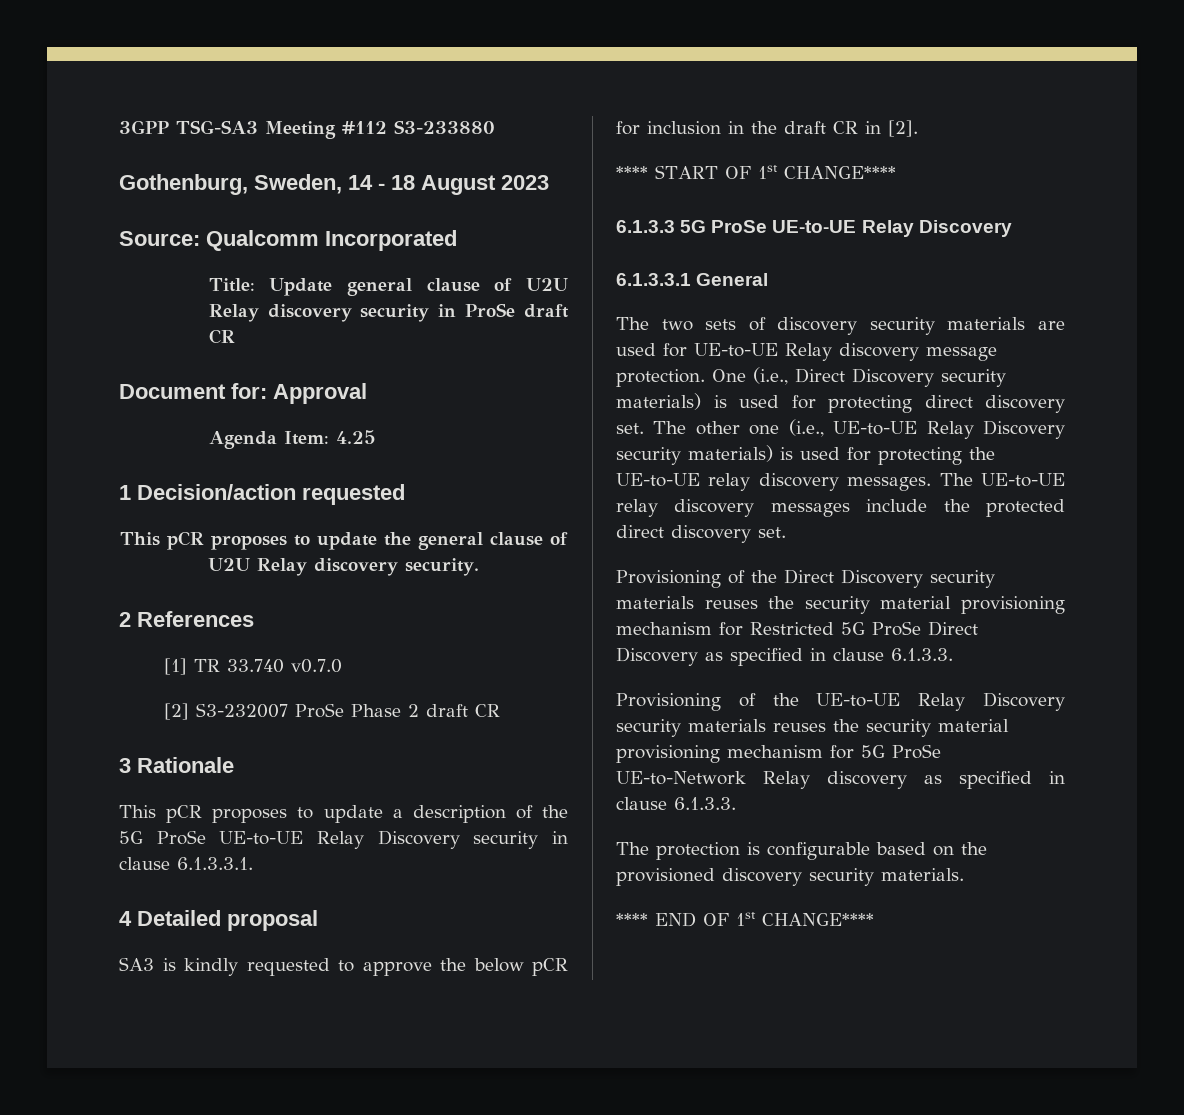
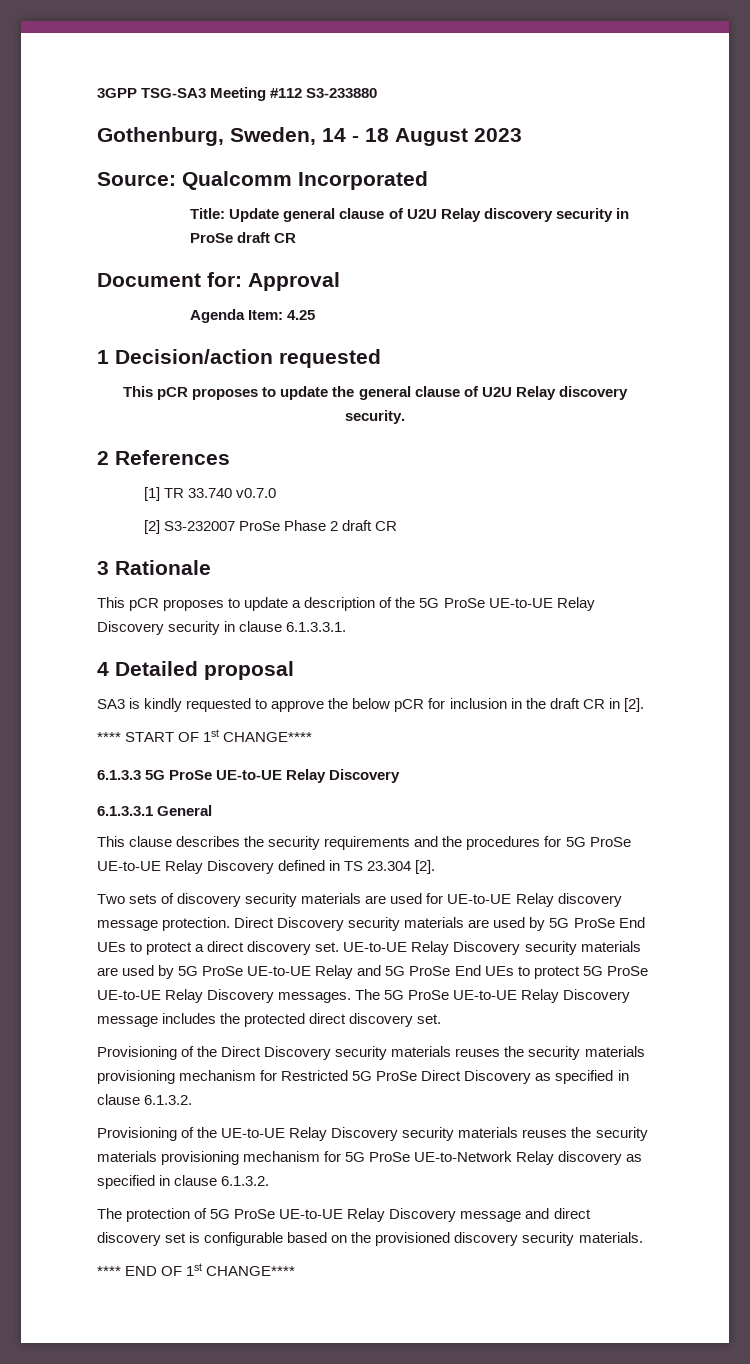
- The two sets of discovery security materials are used for UE-to-UE Relay discovery message protection.
+ This clause describes the security requirements and the procedures for 5G ProSe UE-to-UE Relay Discovery defined in TS 23.304 [2].
+ Two sets of discovery security materials are used for UE-to-UE Relay discovery message protection.
- One (i.e., Direct Discovery security materials) is used for protecting direct discovery set. The other one (i.e., UE-to-UE Relay Discovery security materials) is used for protecting the UE-to-UE relay discovery messages. The UE-to-UE relay discovery messages include the protected direct discovery set.
+ Direct Discovery security materials are used by 5G ProSe End UEs to protect a direct discovery set. UE-to-UE Relay Discovery security materials are used by 5G ProSe UE-to-UE Relay and 5G ProSe End UEs to protect 5G ProSe UE-to-UE Relay Discovery messages. The 5G ProSe UE-to-UE Relay Discovery message includes the protected direct discovery set.
- Provisioning of the Direct Discovery security materials reuses the security material provisioning mechanism for Restricted 5G ProSe Direct Discovery as specified in clause 6.1.3.3.
+ Provisioning of the Direct Discovery security materials reuses the security materials provisioning mechanism for Restricted 5G ProSe Direct Discovery as specified in clause 6.1.3.2.
- Provisioning of the UE-to-UE Relay Discovery security materials reuses the security material provisioning mechanism for 5G ProSe UE-to-Network Relay discovery as specified in clause 6.1.3.3.
+ Provisioning of the UE-to-UE Relay Discovery security materials reuses the security materials provisioning mechanism for 5G ProSe UE-to-Network Relay discovery as specified in clause 6.1.3.2.
- The protection is configurable based on the provisioned discovery security materials.
+ The protection of 5G ProSe UE-to-UE Relay Discovery message and direct discovery set is configurable based on the provisioned discovery security materials.

